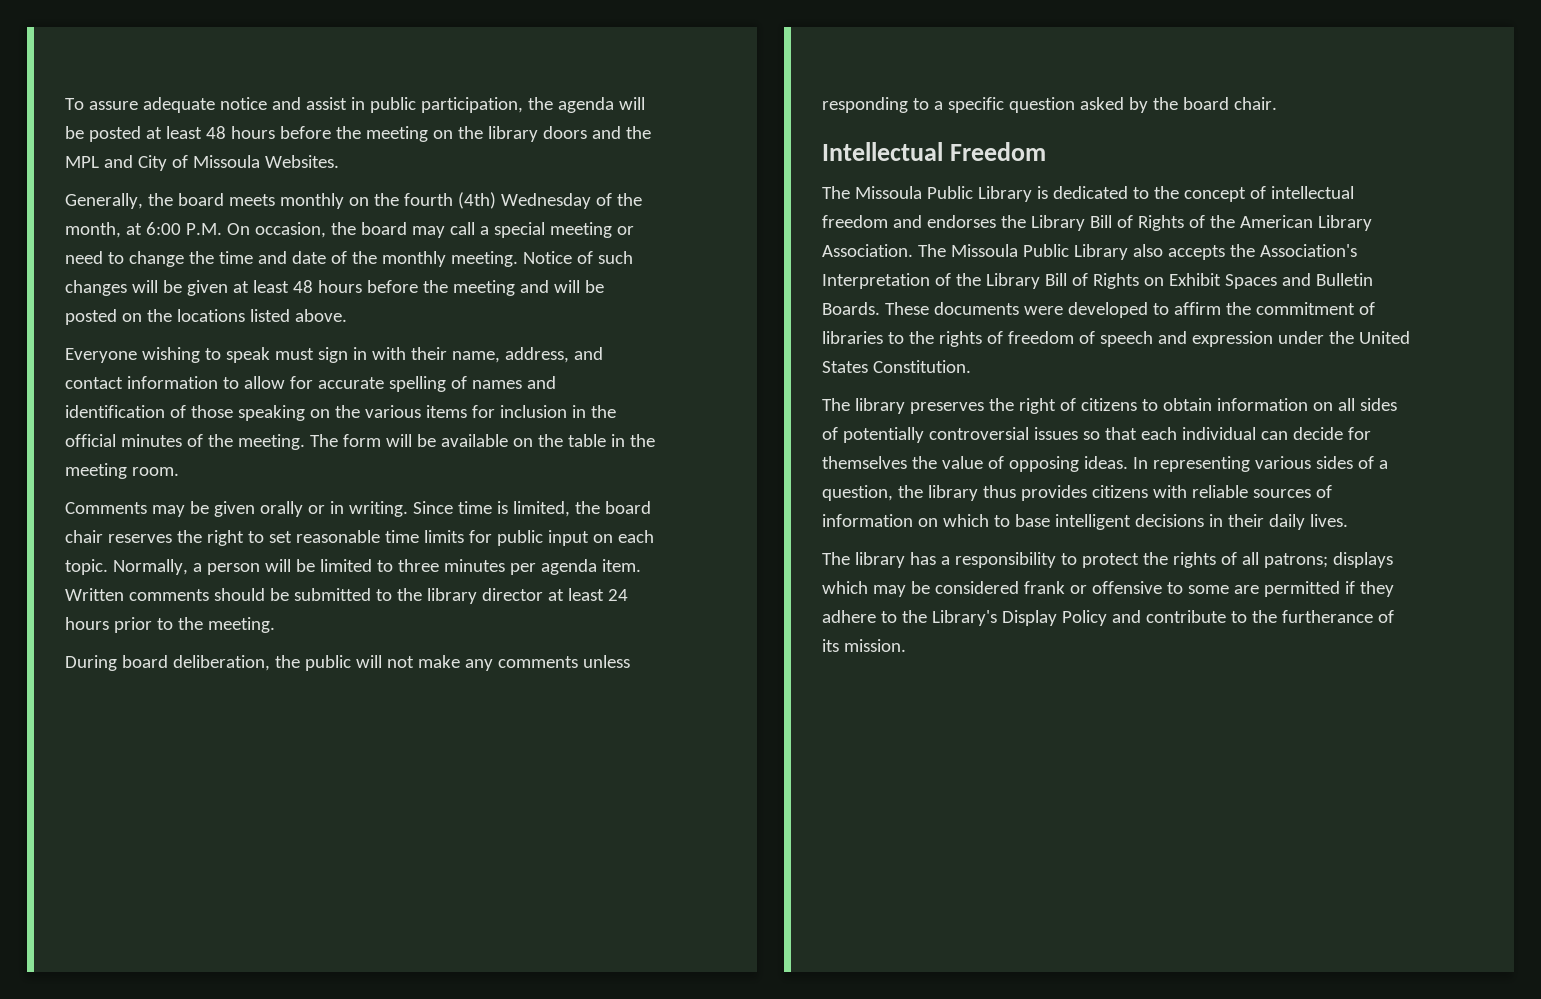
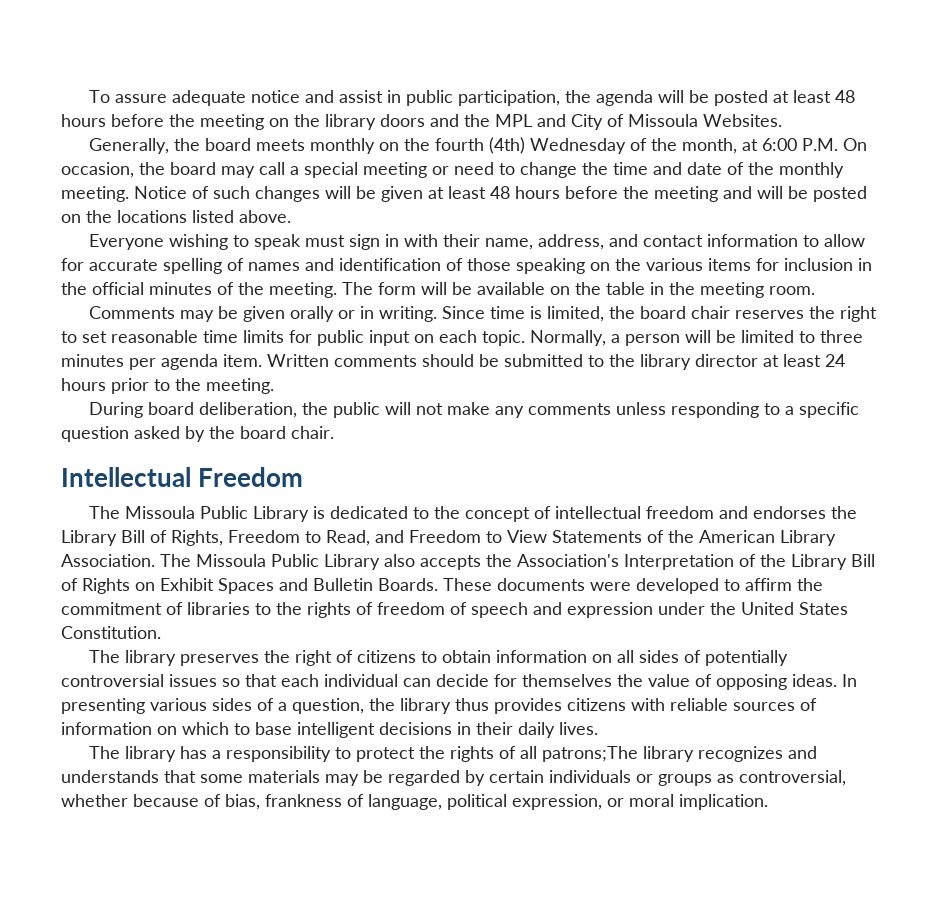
- The Missoula Public Library is dedicated to the concept of intellectual freedom and endorses the Library Bill of Rights of the American Library Association.
+ The Missoula Public Library is dedicated to the concept of intellectual freedom and endorses the Library Bill of Rights, Freedom to Read, and Freedom to View Statements of the American Library Association.
- In representing various sides of a question, the library thus provides citizens with reliable sources of information on which to base intelligent decisions in their daily lives.
+ In presenting various sides of a question, the library thus provides citizens with reliable sources of information on which to base intelligent decisions in their daily lives.
- The library has a responsibility to protect the rights of all patrons; displays which may be considered frank or offensive to some are permitted if they adhere to the Library's Display Policy and contribute to the furtherance of its mission.
+ The library has a responsibility to protect the rights of all patrons;The library recognizes and understands that some materials may be regarded by certain individuals or groups as controversial, whether because of bias, frankness of language, political expression, or moral implication.

